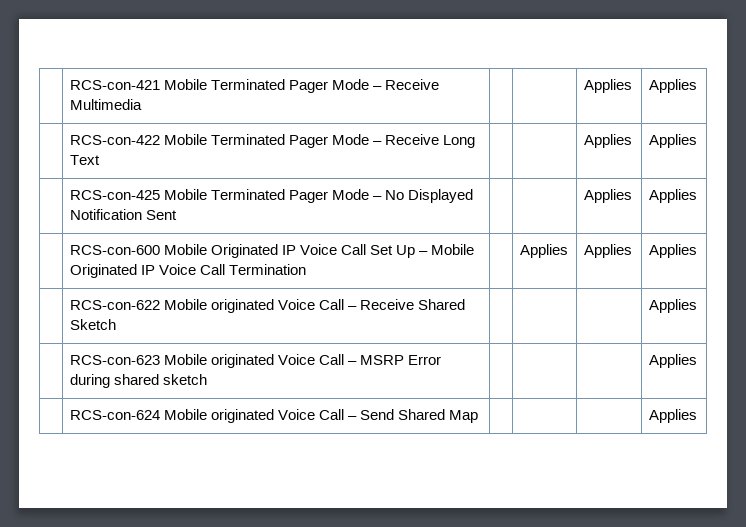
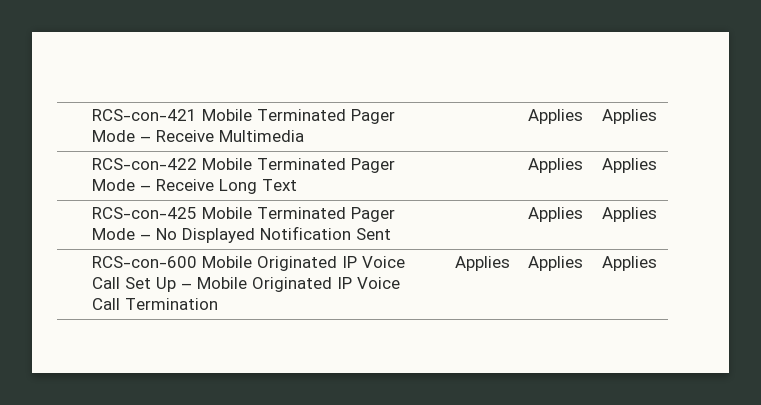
- | RCS-con-622 Mobile originated Voice Call – Receive Shared Sketch | | | | Applies
- | RCS-con-623 Mobile originated Voice Call – MSRP Error during shared sketch | | | | Applies
- | RCS-con-624 Mobile originated Voice Call – Send Shared Map | | | | Applies

